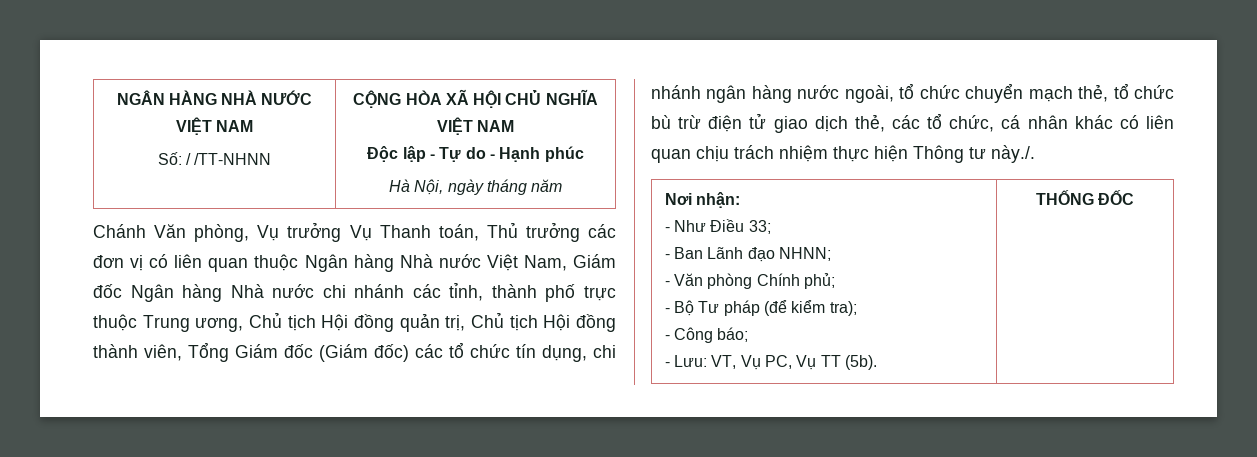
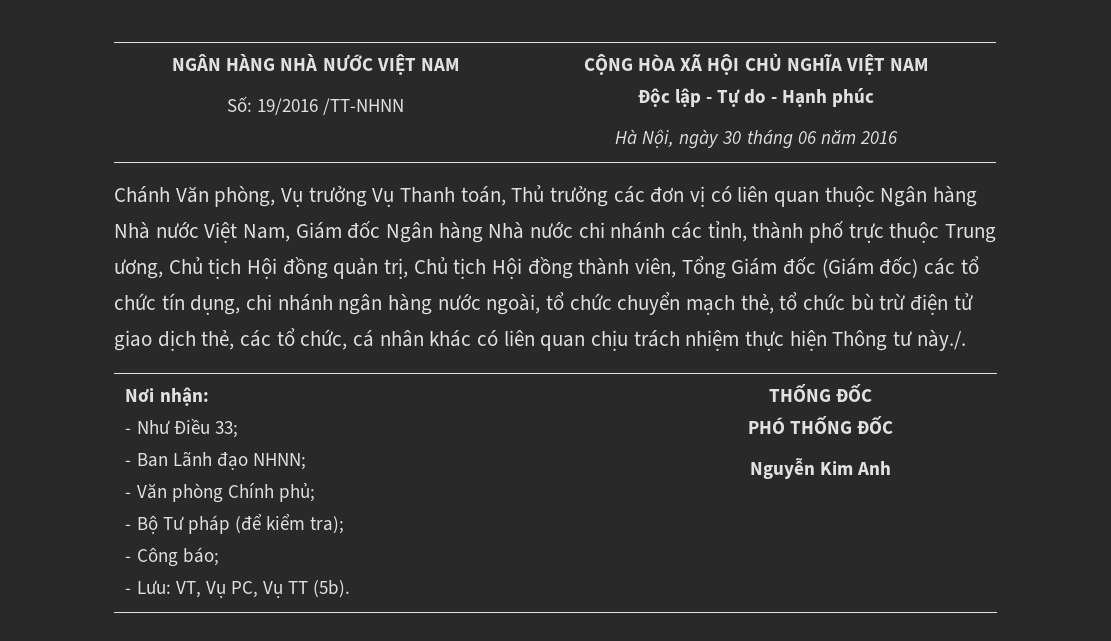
  NGÂN HÀNG NHÀ NƯỚC VIỆT NAM
- Số: / /TT-NHNN | CỘNG HÒA XÃ HỘI CHỦ NGHĨA VIỆT NAM
+ Số: 19/2016 /TT-NHNN | CỘNG HÒA XÃ HỘI CHỦ NGHĨA VIỆT NAM
  Độc lập - Tự do - Hạnh phúc
- Hà Nội, ngày tháng năm
+ Hà Nội, ngày 30 tháng 06 năm 2016
+ PHÓ THỐNG ĐỐC
+ Nguyễn Kim Anh

